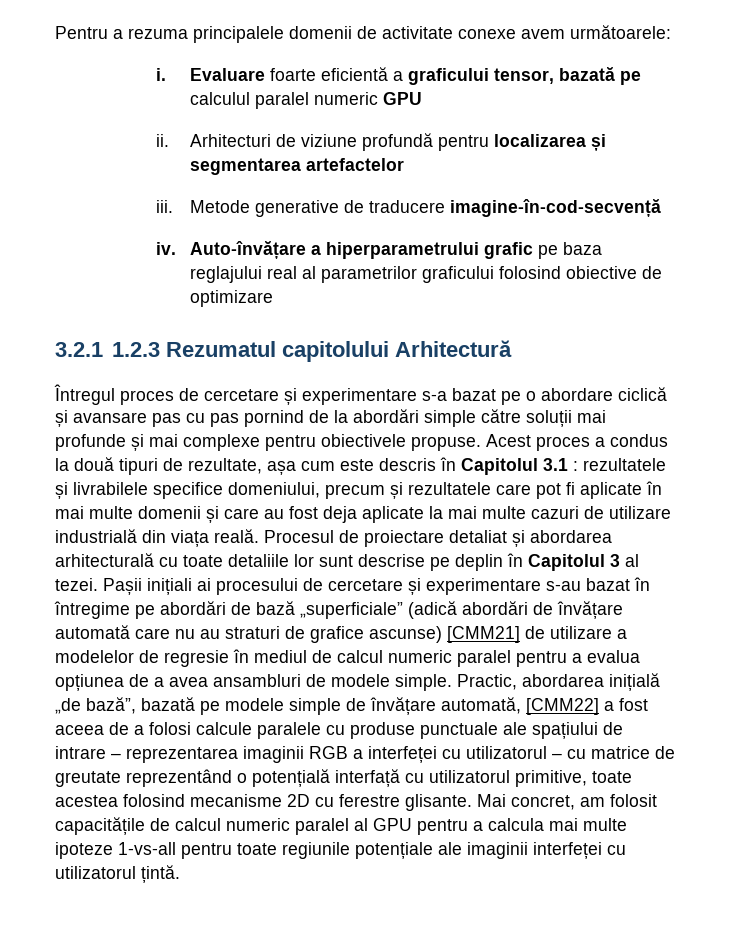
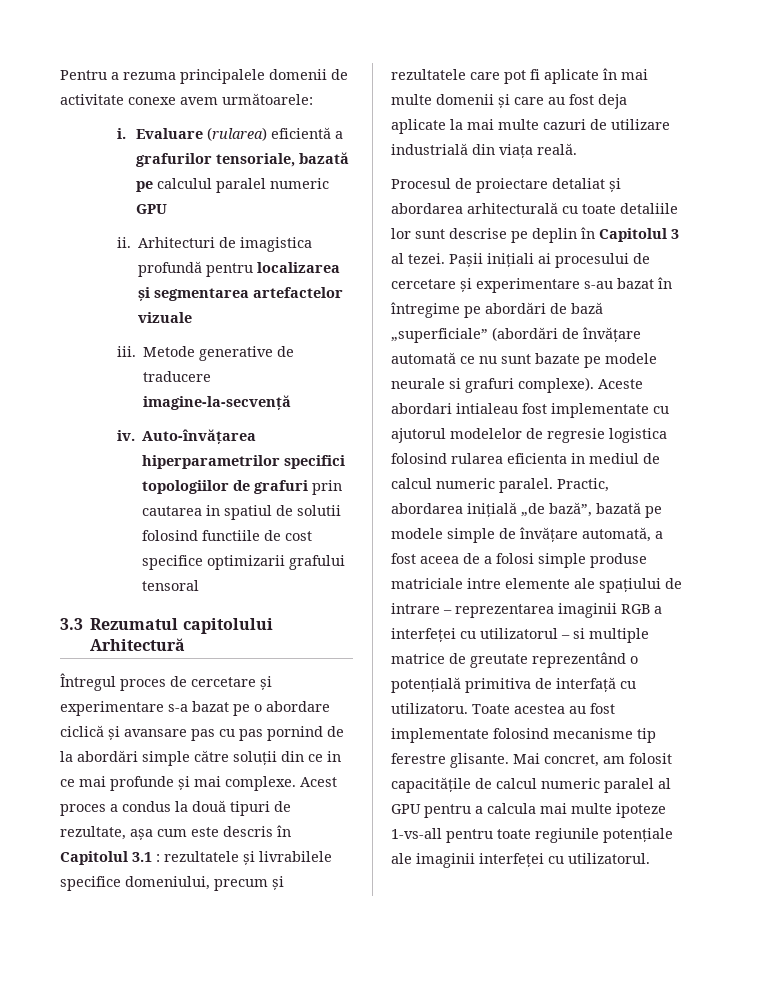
- Evaluare foarte eficientă a graficului tensor, bazată pe calculul paralel numeric GPU
+ Evaluare (rularea) eficientă a grafurilor tensoriale, bazată pe calculul paralel numeric GPU
- Arhitecturi de viziune profundă pentru localizarea și segmentarea artefactelor
+ Arhitecturi de imagistica profundă pentru localizarea și segmentarea artefactelor vizuale
- Metode generative de traducere imagine-în-cod-secvență
+ Metode generative de traducere imagine-la-secvență
- Auto-învățare a hiperparametrului grafic pe baza reglajului real al parametrilor graficului folosind obiective de optimizare
- 3.2.1 1.2.3 Rezumatul capitolului Arhitectură
+ Auto-învățarea hiperparametrilor specifici topologiilor de grafuri prin cautarea in spatiul de solutii folosind functiile de cost specifice optimizarii grafului tensoral
+ 3.3 Rezumatul capitolului Arhitectură
- Întregul proces de cercetare și experimentare s-a bazat pe o abordare ciclică și avansare pas cu pas pornind de la abordări simple către soluții mai profunde și mai complexe pentru obiectivele propuse.
+ Întregul proces de cercetare și experimentare s-a bazat pe o abordare ciclică și avansare pas cu pas pornind de la abordări simple către soluții din ce in ce mai profunde și mai complexe.
- rezultatele și livrabilele specifice domeniului, precum și rezultatele care pot fi aplicate în mai multe domenii și care au fost deja aplicate la mai multe cazuri de utilizare industrială din viața reală. Procesul de proiectare detaliat și abordarea arhitecturală cu toate detaliile lor sunt descrise pe deplin în Capitolul 3 al tezei.
+ rezultatele și livrabilele specifice domeniului, precum și rezultatele care pot fi aplicate în mai multe domenii și care au fost deja aplicate la mai multe cazuri de utilizare industrială din viața reală.
+ Procesul de proiectare detaliat și abordarea arhitecturală cu toate detaliile lor sunt descrise pe deplin în Capitolul 3 al tezei.
- Pașii inițiali ai procesului de cercetare și experimentare s-au bazat în întregime pe abordări de bază „superficiale” (adică abordări de învățare automată care nu au straturi de grafice ascunse) [CMM21] de utilizare a modelelor de regresie în mediul de calcul numeric paralel pentru a evalua opțiunea de a avea ansambluri de modele simple.
+ Pașii inițiali ai procesului de cercetare și experimentare s-au bazat în întregime pe abordări de bază „superficiale” (abordări de învățare automată ce nu sunt bazate pe modele neurale si grafuri complexe). Aceste abordari intialeau fost implementate cu ajutorul modelelor de regresie logistica folosind rularea eficienta in mediul de calcul numeric paralel.
- Practic, abordarea inițială „de bază”, bazată pe modele simple de învățare automată, [CMM22] a fost aceea de a folosi calcule paralele cu produse punctuale ale spațiului de intrare – reprezentarea imaginii RGB a interfeței cu utilizatorul – cu matrice de greutate reprezentând o potențială interfață cu utilizatorul primitive, toate acestea folosind mecanisme 2D cu ferestre glisante.
+ Practic, abordarea inițială „de bază”, bazată pe modele simple de învățare automată, a fost aceea de a folosi simple produse matriciale intre elemente ale spațiului de intrare – reprezentarea imaginii RGB a interfeței cu utilizatorul – si multiple matrice de greutate reprezentând o potențială primitiva de interfață cu utilizatoru. Toate acestea au fost implementate folosind mecanisme tip ferestre glisante.
- Mai concret, am folosit capacitățile de calcul numeric paralel al GPU pentru a calcula mai multe ipoteze 1-vs-all pentru toate regiunile potențiale ale imaginii interfeței cu utilizatorul țintă.
+ Mai concret, am folosit capacitățile de calcul numeric paralel al GPU pentru a calcula mai multe ipoteze 1-vs-all pentru toate regiunile potențiale ale imaginii interfeței cu utilizatorul.

